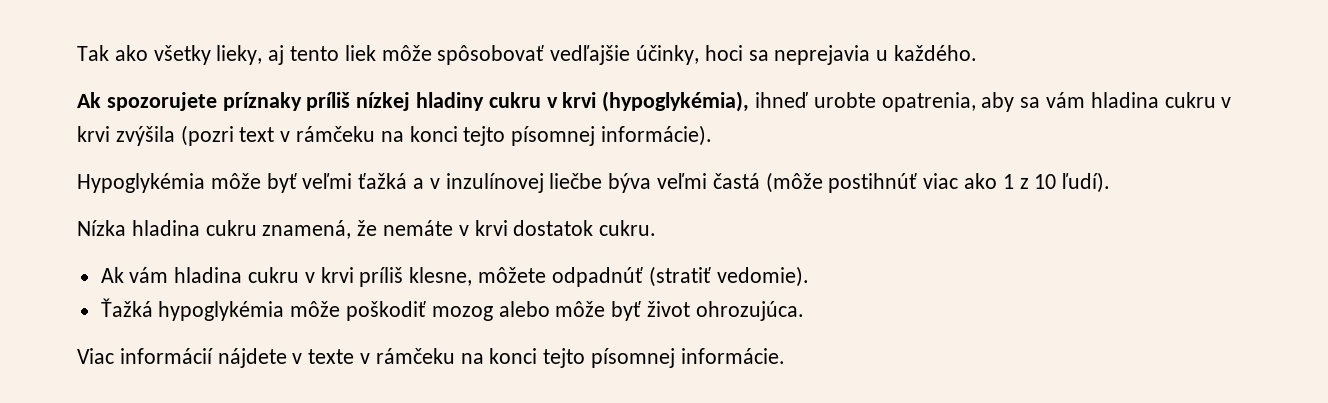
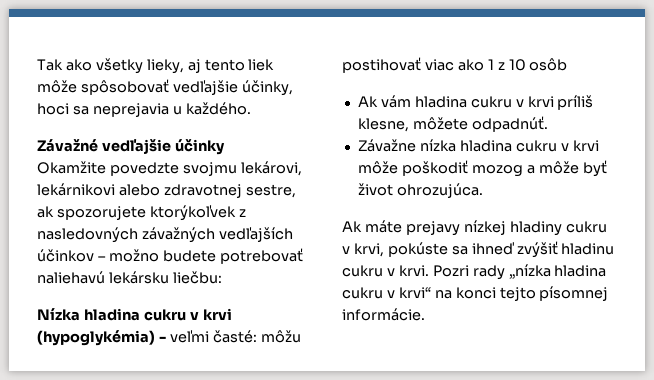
- Ak spozorujete príznaky príliš nízkej hladiny cukru v krvi (hypoglykémia), ihneď urobte opatrenia, aby sa vám hladina cukru v krvi zvýšila (pozri text v rámčeku na konci tejto písomnej informácie).
- Hypoglykémia môže byť veľmi ťažká a v inzulínovej liečbe býva veľmi častá (môže postihnúť viac ako 1 z 10 ľudí).
- Nízka hladina cukru znamená, že nemáte v krvi dostatok cukru.
+ Závažné vedľajšie účinky
+ Okamžite povedzte svojmu lekárovi, lekárnikovi alebo zdravotnej sestre, ak spozorujete ktorýkoľvek z nasledovných závažných vedľajších účinkov – možno budete potrebovať naliehavú lekársku liečbu:
+ Nízka hladina cukru v krvi (hypoglykémia) - veľmi časté: môžu postihovať viac ako 1 z 10 osôb
- Ak vám hladina cukru v krvi príliš klesne, môžete odpadnúť (stratiť vedomie).
- Ťažká hypoglykémia môže poškodiť mozog alebo môže byť život ohrozujúca.
+ Ak vám hladina cukru v krvi príliš klesne, môžete odpadnúť.
+ Závažne nízka hladina cukru v krvi môže poškodiť mozog a môže byť život ohrozujúca.
- Viac informácií nájdete v texte v rámčeku na konci tejto písomnej informácie.
+ Ak máte prejavy nízkej hladiny cukru v krvi, pokúste sa ihneď zvýšiť hladinu cukru v krvi. Pozri rady „nízka hladina cukru v krvi“ na konci tejto písomnej informácie.

